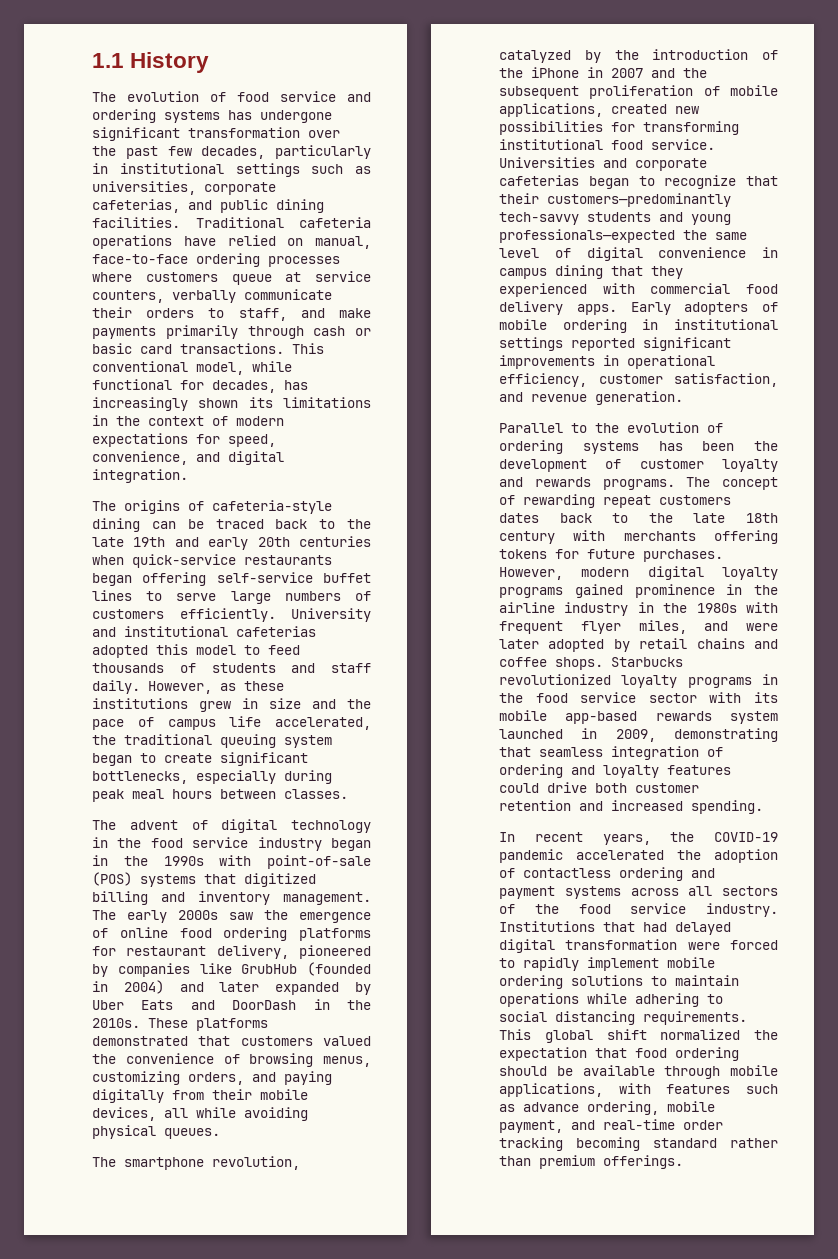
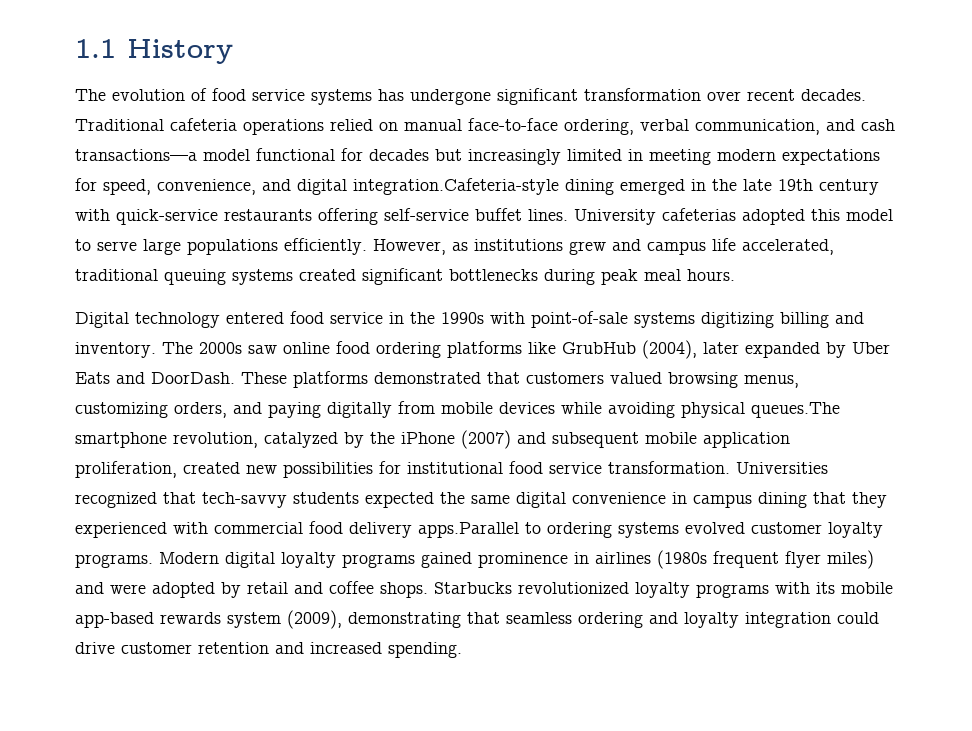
- The evolution of food service and ordering systems has undergone significant transformation over the past few decades, particularly in institutional settings such as universities, corporate cafeterias, and public dining facilities.
+ The evolution of food service systems has undergone significant transformation over recent decades.
- Traditional cafeteria operations have relied on manual, face-to-face ordering processes where customers queue at service counters, verbally communicate their orders to staff, and make payments primarily through cash or basic card transactions. This conventional model, while functional for decades, has increasingly shown its limitations in the context of modern expectations for speed, convenience, and digital integration.
- The origins of cafeteria-style dining can be traced back to the late 19th and early 20th centuries when quick-service restaurants began offering self-service buffet lines to serve large numbers of customers efficiently. University and institutional cafeterias adopted this model to feed thousands of students and staff daily.
+ Traditional cafeteria operations relied on manual face-to-face ordering, verbal communication, and cash transactions—a model functional for decades but increasingly limited in meeting modern expectations for speed, convenience, and digital integration.Cafeteria-style dining emerged in the late 19th century with quick-service restaurants offering self-service buffet lines. University cafeterias adopted this model to serve large populations efficiently.
- However, as these institutions grew in size and the pace of campus life accelerated, the traditional queuing system began to create significant bottlenecks, especially during peak meal hours between classes.
- The advent of digital technology in the food service industry began in the 1990s with point-of-sale (POS) systems that digitized billing and inventory management. The early 2000s saw the emergence of online food ordering platforms for restaurant delivery, pioneered by companies like GrubHub (founded in 2004) and later expanded by Uber Eats and DoorDash in the 2010s.
+ However, as institutions grew and campus life accelerated, traditional queuing systems created significant bottlenecks during peak meal hours.
+ Digital technology entered food service in the 1990s with point-of-sale systems digitizing billing and inventory. The 2000s saw online food ordering platforms like GrubHub (2004), later expanded by Uber Eats and DoorDash.
- These platforms demonstrated that customers valued the convenience of browsing menus, customizing orders, and paying digitally from their mobile devices, all while avoiding physical queues.
- The smartphone revolution, catalyzed by the introduction of the iPhone in 2007 and the subsequent proliferation of mobile applications, created new possibilities for transforming institutional food service. Universities and corporate cafeterias began to recognize that their customers—predominantly tech-savvy students and young professionals—expected the same level of digital convenience in campus dining that they experienced with commercial food delivery apps. Early adopters of mobile ordering in institutional settings reported significant improvements in operational efficiency, customer satisfaction, and revenue generation.
- Parallel to the evolution of ordering systems has been the development of customer loyalty and rewards programs. The concept of rewarding repeat customers dates back to the late 18th century with merchants offering tokens for future purchases. However, modern digital loyalty programs gained prominence in the airline industry in the 1980s with frequent flyer miles, and were later adopted by retail chains and coffee shops.
+ These platforms demonstrated that customers valued browsing menus, customizing orders, and paying digitally from mobile devices while avoiding physical queues.The smartphone revolution, catalyzed by the iPhone (2007) and subsequent mobile application proliferation, created new possibilities for institutional food service transformation. Universities recognized that tech-savvy students expected the same digital convenience in campus dining that they experienced with commercial food delivery apps.Parallel to ordering systems evolved customer loyalty programs. Modern digital loyalty programs gained prominence in airlines (1980s frequent flyer miles) and were adopted by retail and coffee shops.
- Starbucks revolutionized loyalty programs in the food service sector with its mobile app-based rewards system launched in 2009, demonstrating that seamless integration of ordering and loyalty features could drive both customer retention and increased spending.
+ Starbucks revolutionized loyalty programs with its mobile app-based rewards system (2009), demonstrating that seamless ordering and loyalty integration could drive customer retention and increased spending.
- In recent years, the COVID-19 pandemic accelerated the adoption of contactless ordering and payment systems across all sectors of the food service industry. Institutions that had delayed digital transformation were forced to rapidly implement mobile ordering solutions to maintain operations while adhering to social distancing requirements. This global shift normalized the expectation that food ordering should be available through mobile applications, with features such as advance ordering, mobile payment, and real-time order tracking becoming standard rather than premium offerings.

